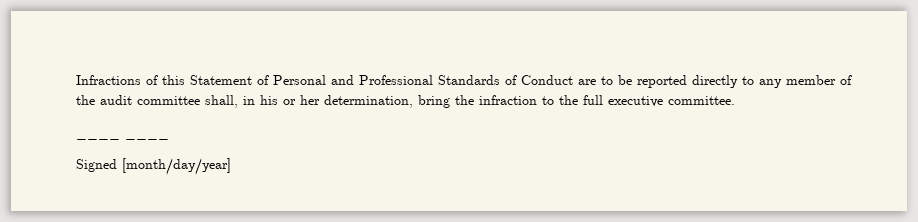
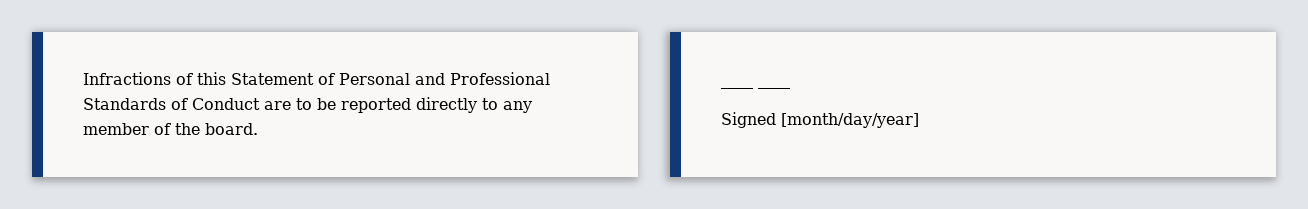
- Infractions of this Statement of Personal and Professional Standards of Conduct are to be reported directly to any member of the audit committee shall, in his or her determination, bring the infraction to the full executive committee.
+ Infractions of this Statement of Personal and Professional Standards of Conduct are to be reported directly to any member of the board.

